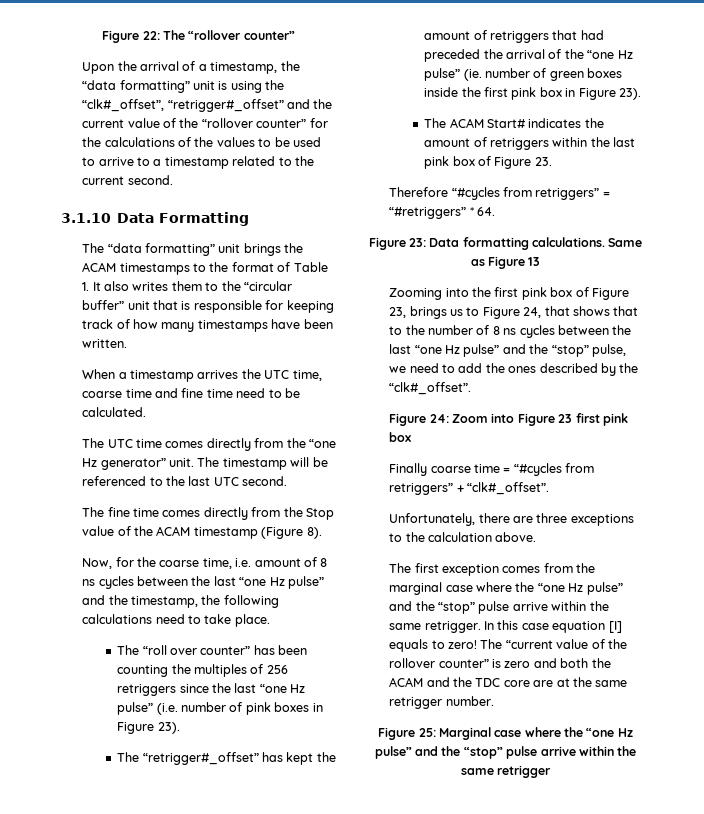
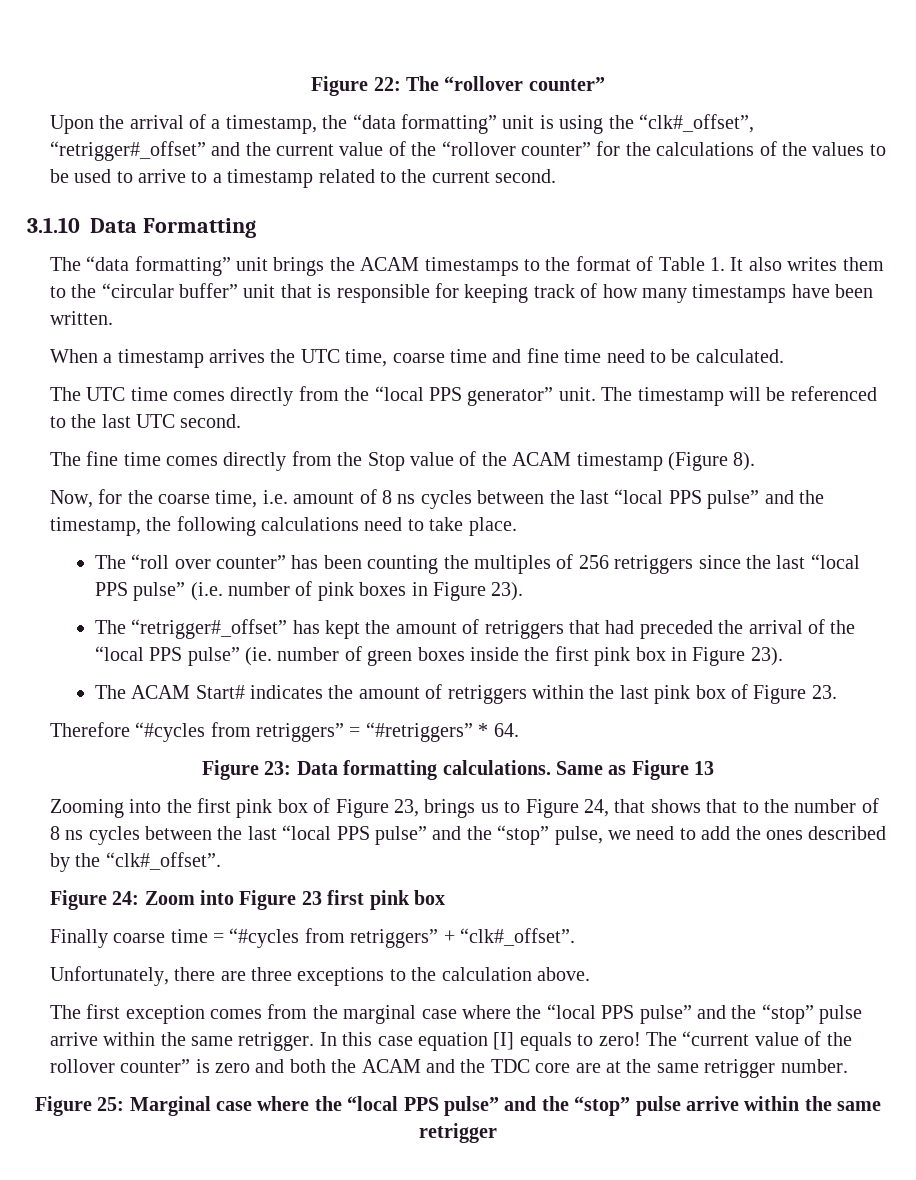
- The UTC time comes directly from the “one Hz generator” unit.
+ The UTC time comes directly from the “local PPS generator” unit.
- Now, for the coarse time, i.e. amount of 8 ns cycles between the last “one Hz pulse” and the timestamp, the following calculations need to take place.
+ Now, for the coarse time, i.e. amount of 8 ns cycles between the last “local PPS pulse” and the timestamp, the following calculations need to take place.
- The “roll over counter” has been counting the multiples of 256 retriggers since the last “one Hz pulse” (i.e. number of pink boxes in Figure 23).
+ The “roll over counter” has been counting the multiples of 256 retriggers since the last “local PPS pulse” (i.e. number of pink boxes in Figure 23).
- The “retrigger#_offset” has kept the amount of retriggers that had preceded the arrival of the “one Hz pulse” (ie. number of green boxes inside the first pink box in Figure 23).
+ The “retrigger#_offset” has kept the amount of retriggers that had preceded the arrival of the “local PPS pulse” (ie. number of green boxes inside the first pink box in Figure 23).
- Zooming into the first pink box of Figure 23, brings us to Figure 24, that shows that to the number of 8 ns cycles between the last “one Hz pulse” and the “stop” pulse, we need to add the ones described by the “clk#_offset”.
+ Zooming into the first pink box of Figure 23, brings us to Figure 24, that shows that to the number of 8 ns cycles between the last “local PPS pulse” and the “stop” pulse, we need to add the ones described by the “clk#_offset”.
- The first exception comes from the marginal case where the “one Hz pulse” and the “stop” pulse arrive within the same retrigger.
+ The first exception comes from the marginal case where the “local PPS pulse” and the “stop” pulse arrive within the same retrigger.
- Figure 25: Marginal case where the “one Hz pulse” and the “stop” pulse arrive within the same retrigger
+ Figure 25: Marginal case where the “local PPS pulse” and the “stop” pulse arrive within the same retrigger

